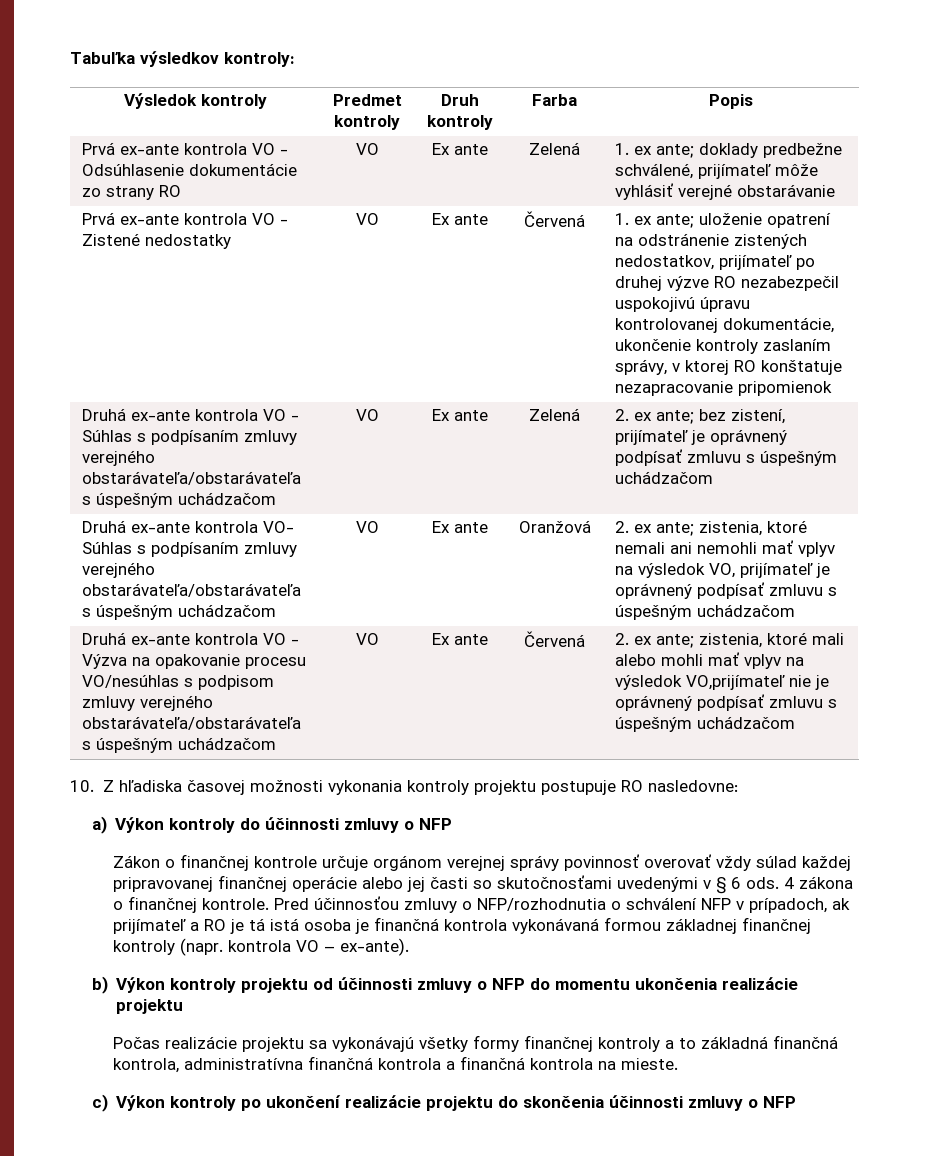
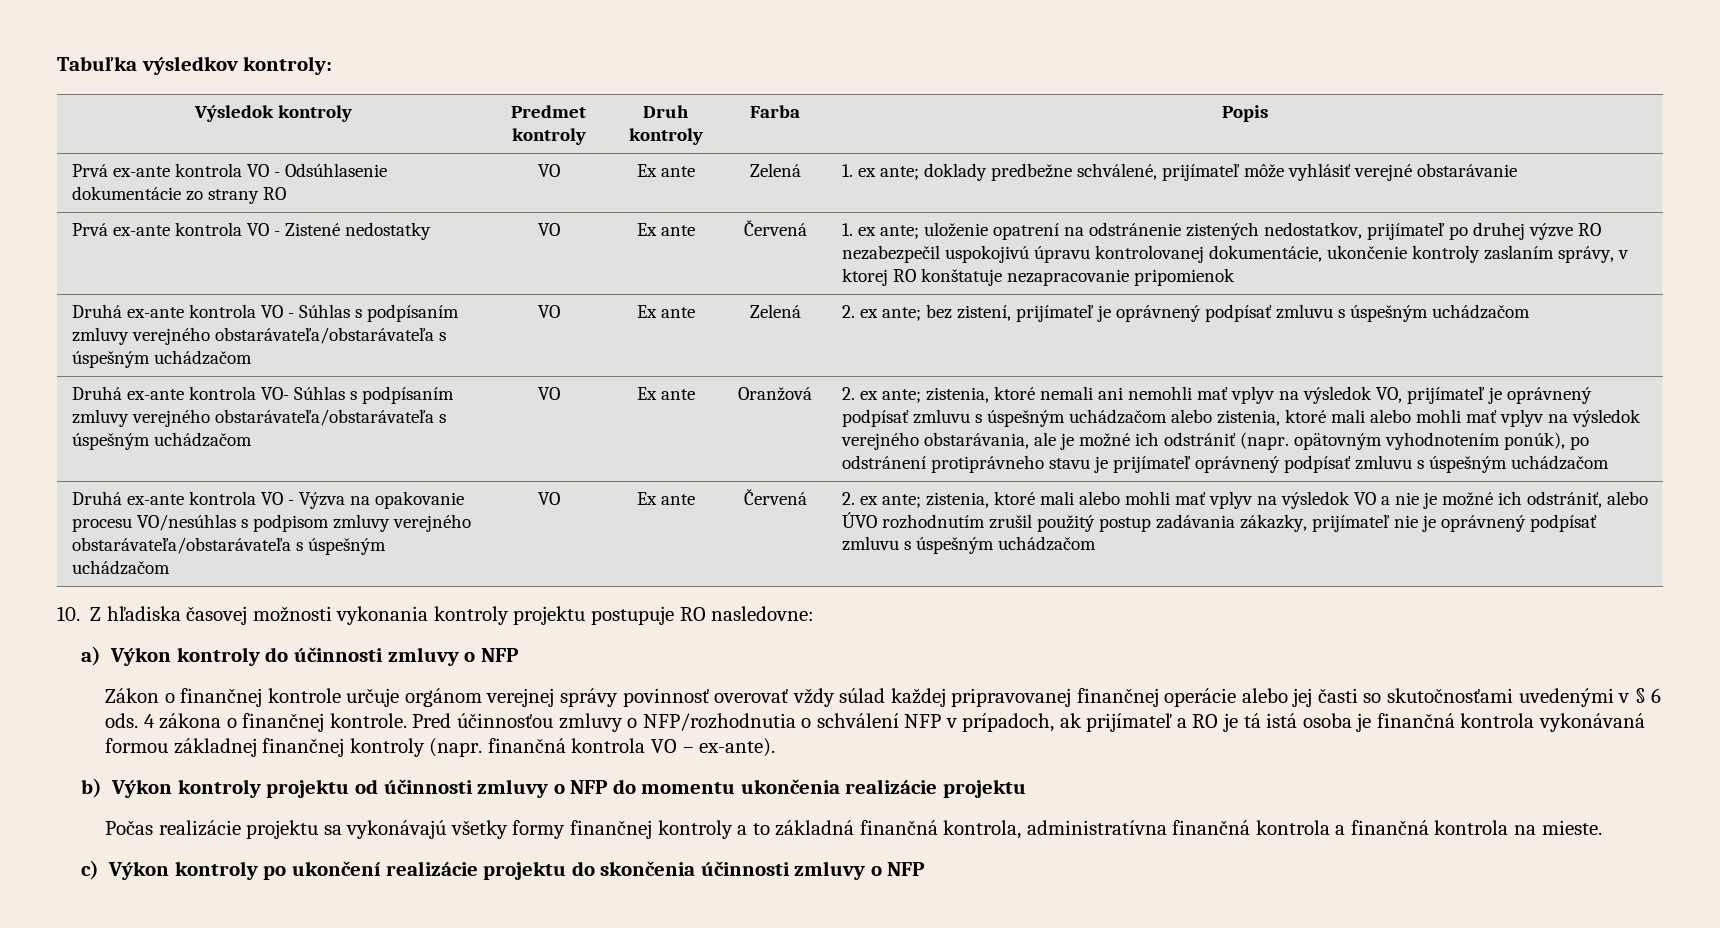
- 2. ex ante; zistenia, ktoré nemali ani nemohli mať vplyv na výsledok VO, prijímateľ je oprávnený podpísať zmluvu s úspešným uchádzačom
+ 2. ex ante; zistenia, ktoré nemali ani nemohli mať vplyv na výsledok VO, prijímateľ je oprávnený podpísať zmluvu s úspešným uchádzačom alebo zistenia, ktoré mali alebo mohli mať vplyv na výsledok verejného obstarávania, ale je možné ich odstrániť (napr. opätovným vyhodnotením ponúk), po odstránení protiprávneho stavu je prijímateľ oprávnený podpísať zmluvu s úspešným uchádzačom
- 2. ex ante; zistenia, ktoré mali alebo mohli mať vplyv na výsledok VO,prijímateľ nie je oprávnený podpísať zmluvu s úspešným uchádzačom
+ 2. ex ante; zistenia, ktoré mali alebo mohli mať vplyv na výsledok VO a nie je možné ich odstrániť, alebo ÚVO rozhodnutím zrušil použitý postup zadávania zákazky, prijímateľ nie je oprávnený podpísať zmluvu s úspešným uchádzačom
- Pred účinnosťou zmluvy o NFP/rozhodnutia o schválení NFP v prípadoch, ak prijímateľ a RO je tá istá osoba je finančná kontrola vykonávaná formou základnej finančnej kontroly (napr. kontrola VO – ex-ante).
+ Pred účinnosťou zmluvy o NFP/rozhodnutia o schválení NFP v prípadoch, ak prijímateľ a RO je tá istá osoba je finančná kontrola vykonávaná formou základnej finančnej kontroly (napr. finančná kontrola VO – ex-ante).

